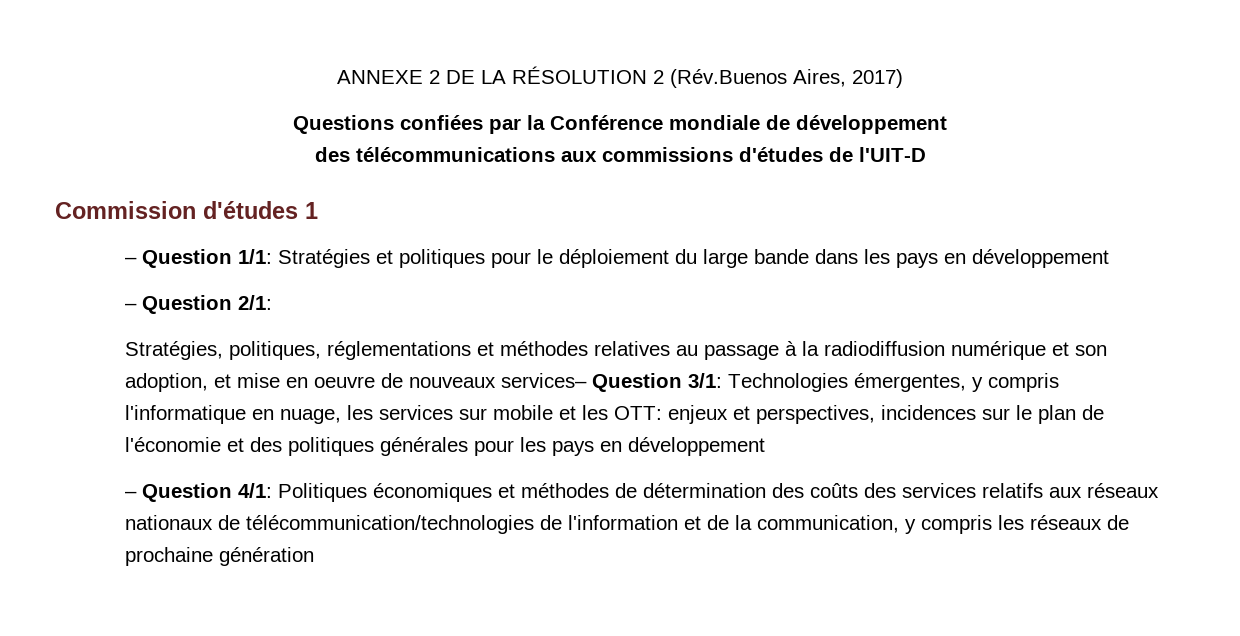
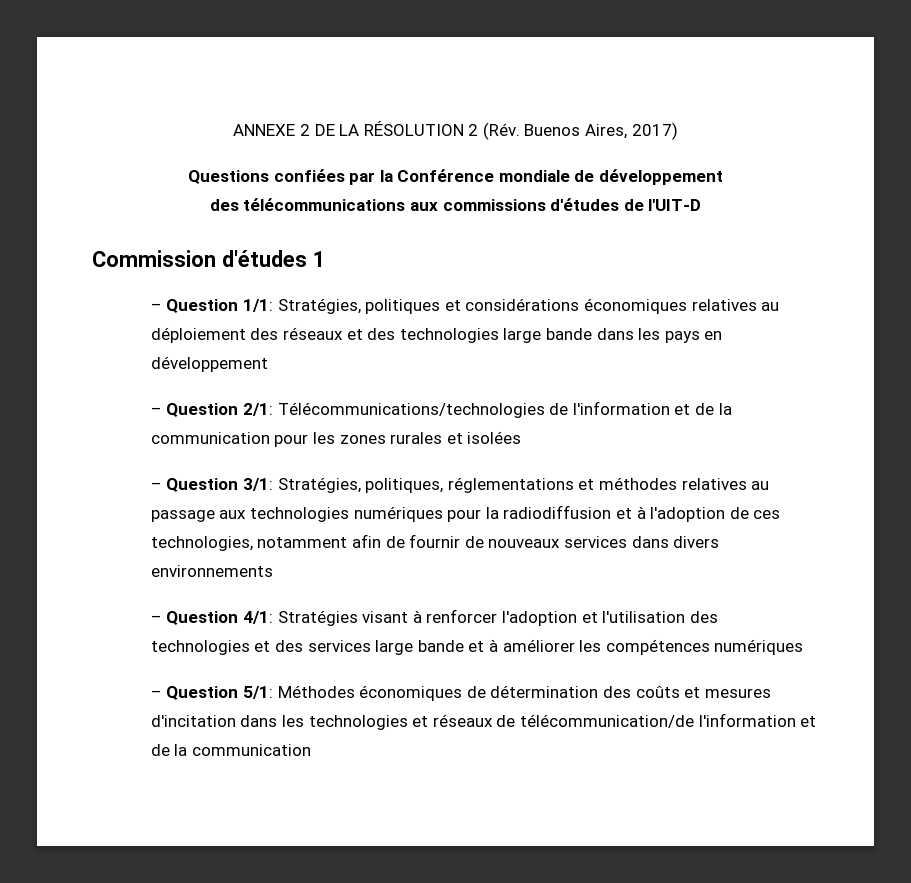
- ANNEXE 2 DE LA RÉSOLUTION 2 (Rév.Buenos Aires, 2017)
+ ANNEXE 2 DE LA RÉSOLUTION 2 (Rév. Buenos Aires, 2017)
- – Question 1/1: Stratégies et politiques pour le déploiement du large bande dans les pays en développement
+ – Question 1/1: Stratégies, politiques et considérations économiques relatives au déploiement des réseaux et des technologies large bande dans les pays en développement
- – Question 2/1:
- Stratégies, politiques, réglementations et méthodes relatives au passage à la radiodiffusion numérique et son adoption, et mise en oeuvre de nouveaux services– Question 3/1: Technologies émergentes, y compris l'informatique en nuage, les services sur mobile et les OTT: enjeux et perspectives, incidences sur le plan de l'économie et des politiques générales pour les pays en développement
- – Question 4/1: Politiques économiques et méthodes de détermination des coûts des services relatifs aux réseaux nationaux de télécommunication/technologies de l'information et de la communication, y compris les réseaux de prochaine génération
+ – Question 2/1: Télécommunications/technologies de l'information et de la communication pour les zones rurales et isolées
+ – Question 3/1: Stratégies, politiques, réglementations et méthodes relatives au passage aux technologies numériques pour la radiodiffusion et à l'adoption de ces technologies, notamment afin de fournir de nouveaux services dans divers environnements
+ – Question 4/1: Stratégies visant à renforcer l'adoption et l'utilisation des technologies et des services large bande et à améliorer les compétences numériques
+ – Question 5/1: Méthodes économiques de détermination des coûts et mesures d'incitation dans les technologies et réseaux de télécommunication/de l'information et de la communication

